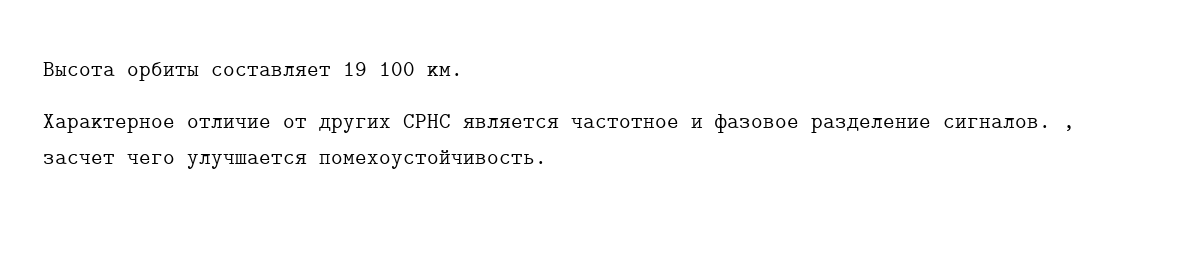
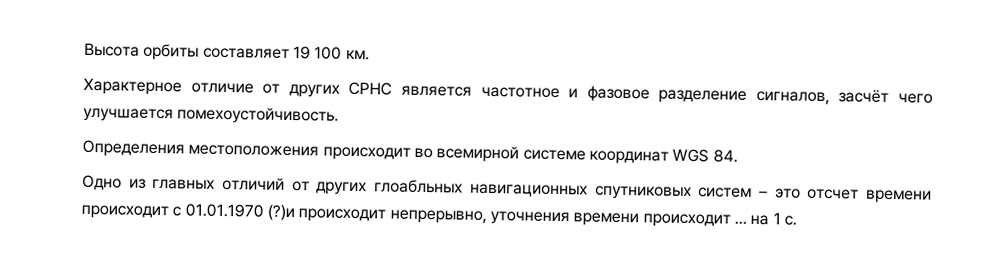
- Характерное отличие от других СРНС является частотное и фазовое разделение сигналов. , засчет чего улучшается помехоустойчивость.
+ Характерное отличие от других СРНС является частотное и фазовое разделение сигналов, засчёт чего улучшается помехоустойчивость.
+ Определения местоположения происходит во всемирной системе координат WGS 84.
+ Одно из главных отличий от других глоабльных навигационных спутниковых систем – это отсчет времени происходит с 01.01.1970 (?)и происходит непрерывно, уточнения времени происходит … на 1 с.

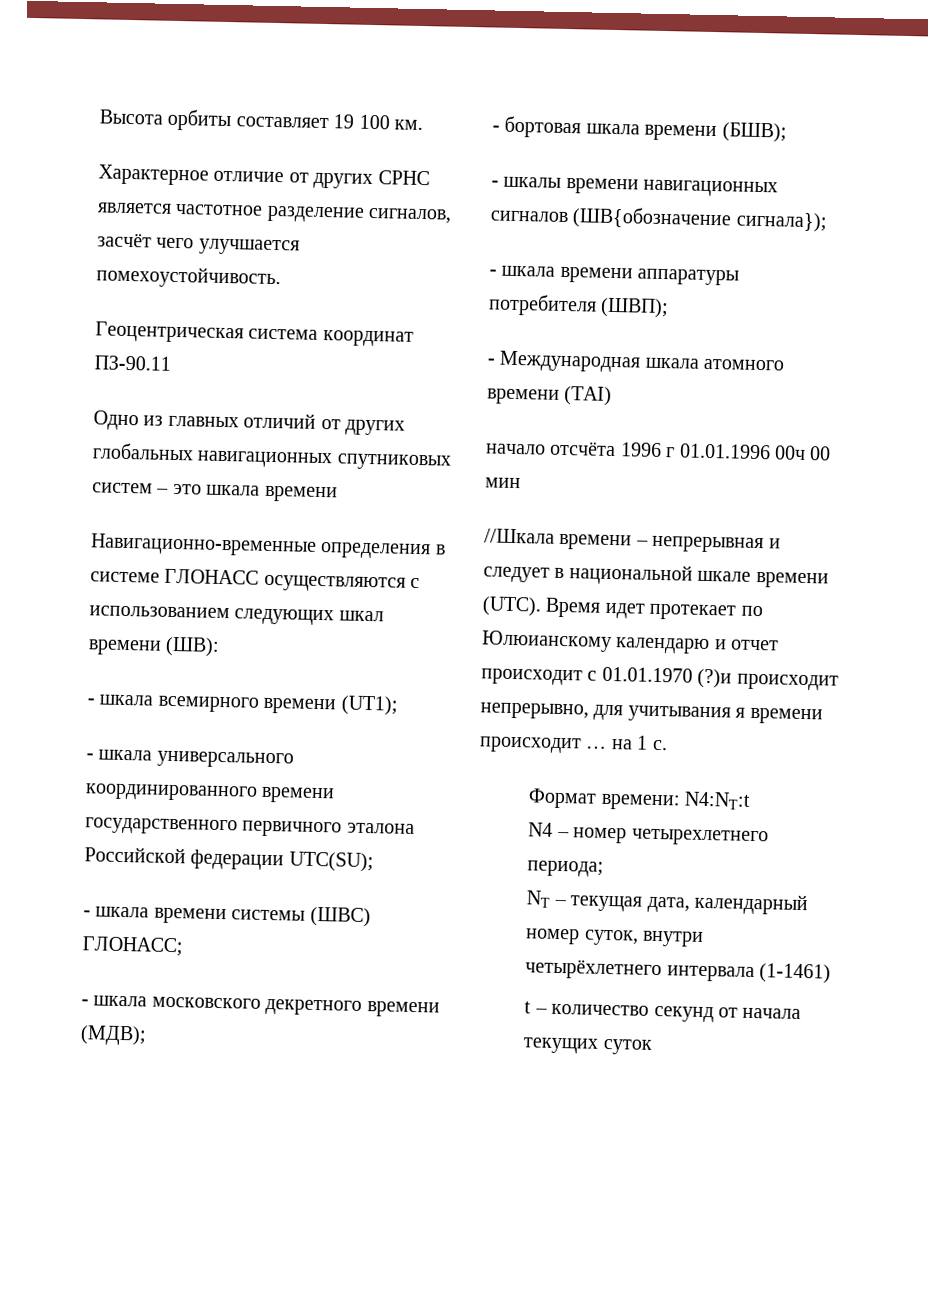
- Характерное отличие от других СРНС является частотное и фазовое разделение сигналов, засчёт чего улучшается помехоустойчивость.
+ Характерное отличие от других СРНС является частотное разделение сигналов, засчёт чего улучшается помехоустойчивость.
- Определения местоположения происходит во всемирной системе координат WGS 84.
+ Геоцентрическая система координат ПЗ-90.11
- Одно из главных отличий от других глоабльных навигационных спутниковых систем – это отсчет времени происходит с 01.01.1970 (?)и происходит непрерывно, уточнения времени происходит … на 1 с.
+ Одно из главных отличий от других глобальных навигационных спутниковых систем – это шкала времени
+ Навигационно-временные определения в системе ГЛОНАСС осуществляются с использованием следующих шкал времени (ШВ):
+ - шкала всемирного времени (UT1);
+ - шкала универсального координированного времени государственного первичного эталона Российской федерации UTC(SU);
+ - шкала времени системы (ШВС) ГЛОНАСС;
+ - шкала московского декретного времени (МДВ);
+ - бортовая шкала времени (БШВ);
+ - шкалы времени навигационных сигналов (ШВ{обозначение сигнала});
+ - шкала времени аппаратуры потребителя (ШВП);
+ - Международная шкала атомного времени (TAI)
+ начало отсчёта 1996 г 01.01.1996 00ч 00 мин
+ //Шкала времени – непрерывная и следует в национальной шкале времени (UTC). Время идет протекает по Юлюианскому календарю и отчет происходит с 01.01.1970 (?)и происходит непрерывно, для учитывания я времени происходит … на 1 с.
+ Формат времени: N4:NT:t
+ N4 – номер четырехлетнего периода;
+ NT – текущая дата, календарный номер суток, внутри четырёхлетнего интервала (1-1461)
+ t – количество секунд от начала текущих суток

